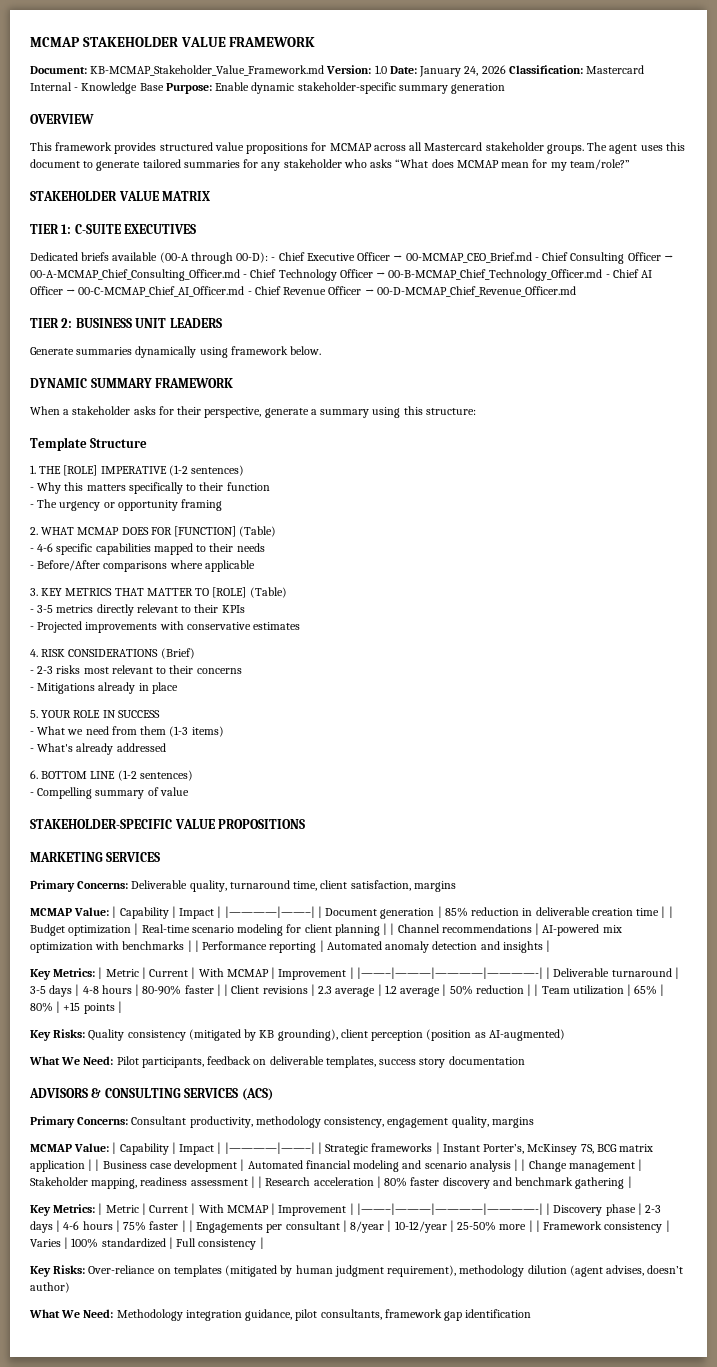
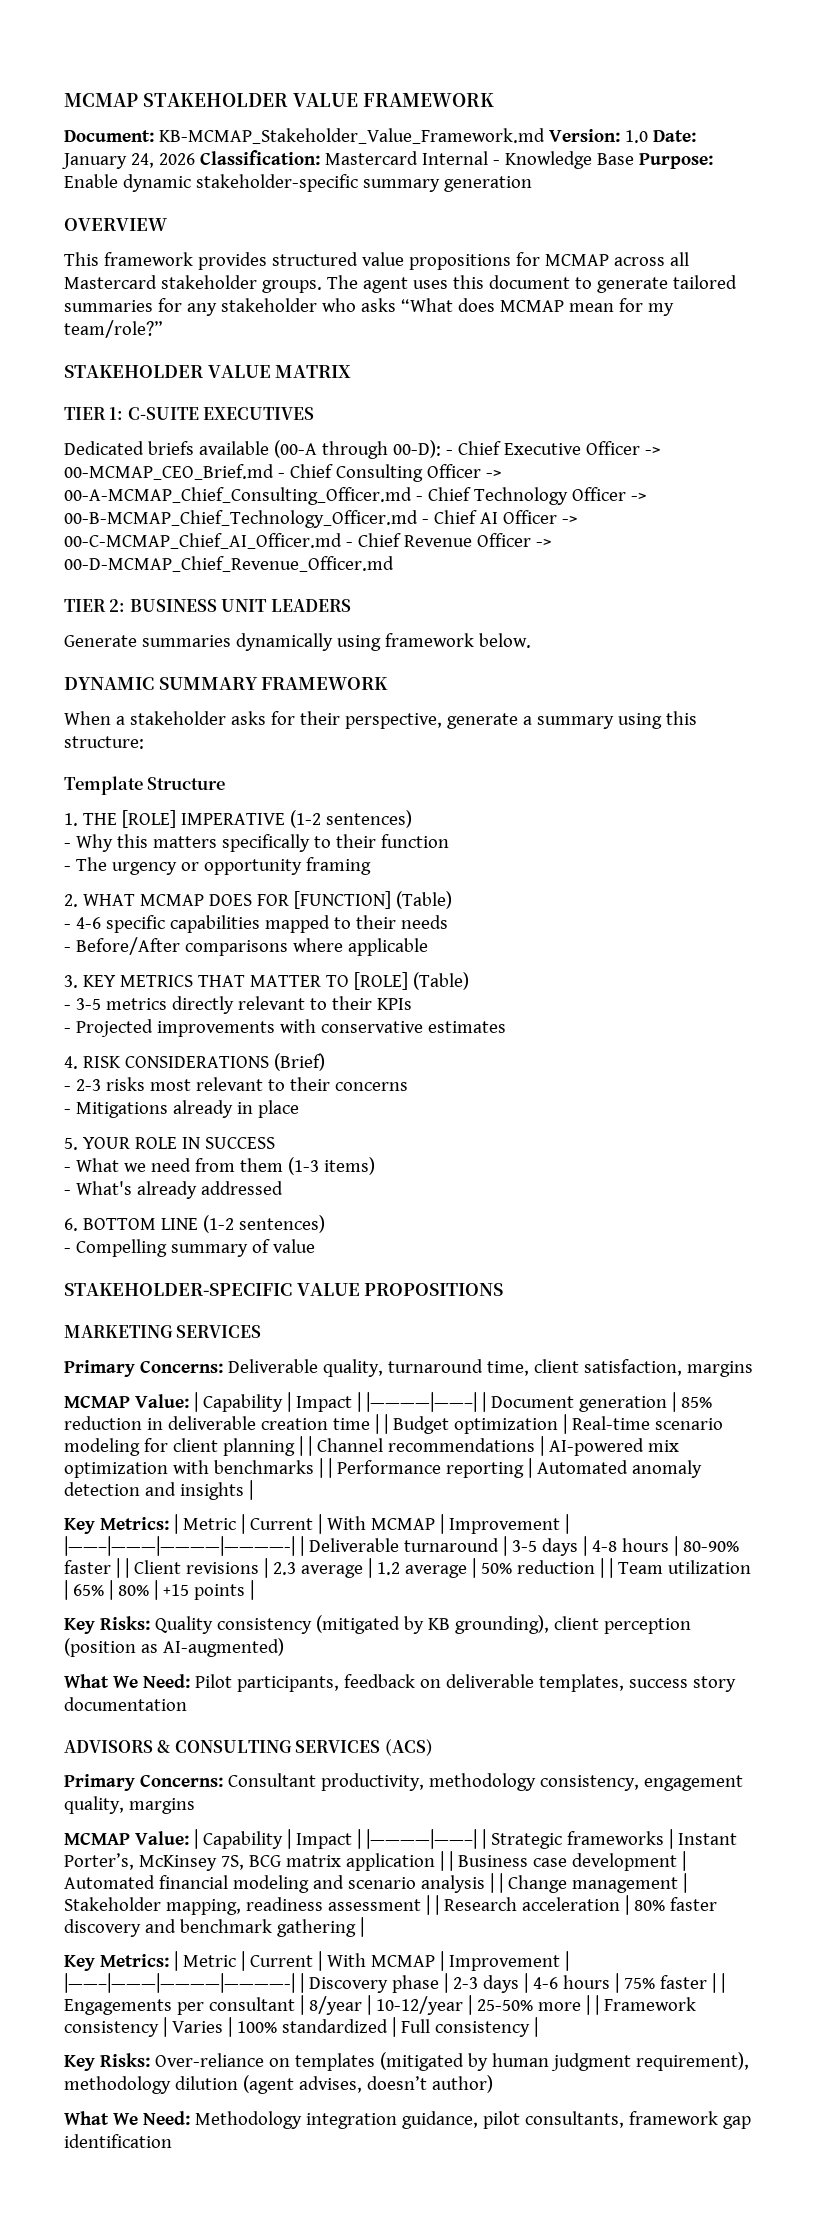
- Dedicated briefs available (00-A through 00-D): - Chief Executive Officer → 00-MCMAP_CEO_Brief.md - Chief Consulting Officer → 00-A-MCMAP_Chief_Consulting_Officer.md - Chief Technology Officer → 00-B-MCMAP_Chief_Technology_Officer.md - Chief AI Officer → 00-C-MCMAP_Chief_AI_Officer.md - Chief Revenue Officer → 00-D-MCMAP_Chief_Revenue_Officer.md
+ Dedicated briefs available (00-A through 00-D): - Chief Executive Officer -> 00-MCMAP_CEO_Brief.md - Chief Consulting Officer -> 00-A-MCMAP_Chief_Consulting_Officer.md - Chief Technology Officer -> 00-B-MCMAP_Chief_Technology_Officer.md - Chief AI Officer -> 00-C-MCMAP_Chief_AI_Officer.md - Chief Revenue Officer -> 00-D-MCMAP_Chief_Revenue_Officer.md

